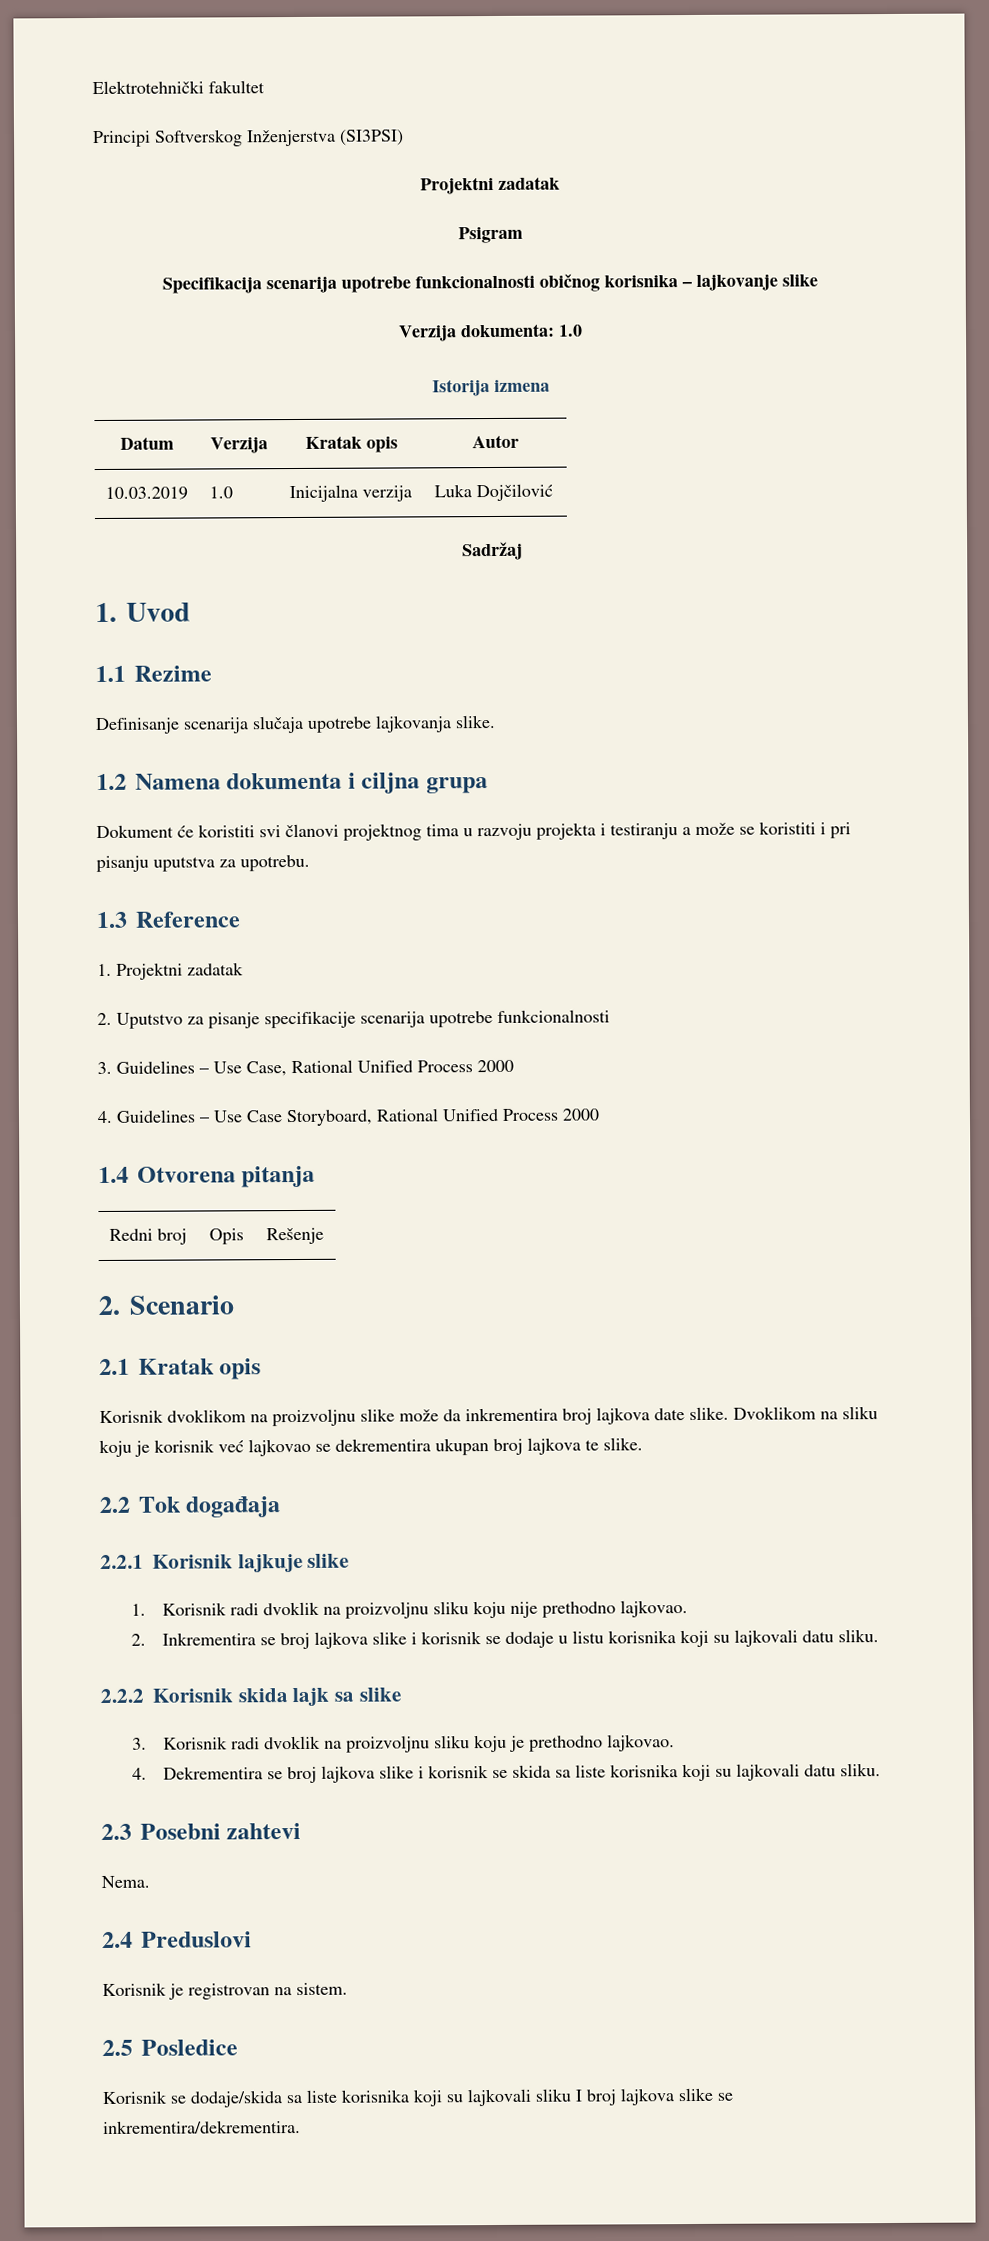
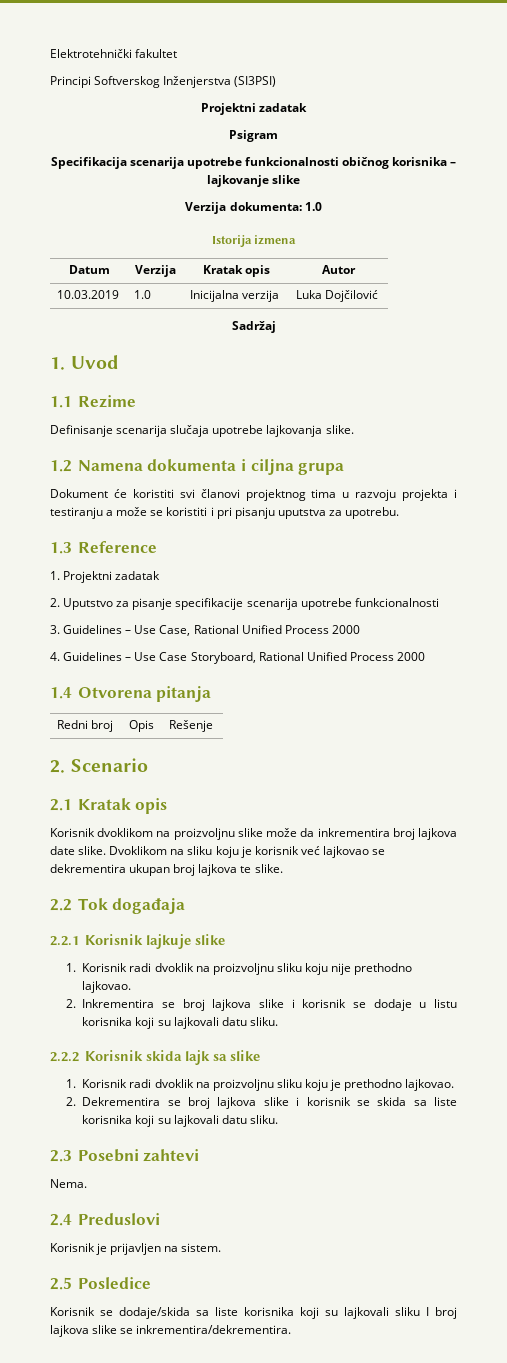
- 3. Korisnik radi dvoklik na proizvoljnu sliku koju je prethodno lajkovao.
+ 1. Korisnik radi dvoklik na proizvoljnu sliku koju je prethodno lajkovao.
- 4. Dekrementira se broj lajkova slike i korisnik se skida sa liste korisnika koji su lajkovali datu sliku.
+ 2. Dekrementira se broj lajkova slike i korisnik se skida sa liste korisnika koji su lajkovali datu sliku.
- Korisnik je registrovan na sistem.
+ Korisnik je prijavljen na sistem.

